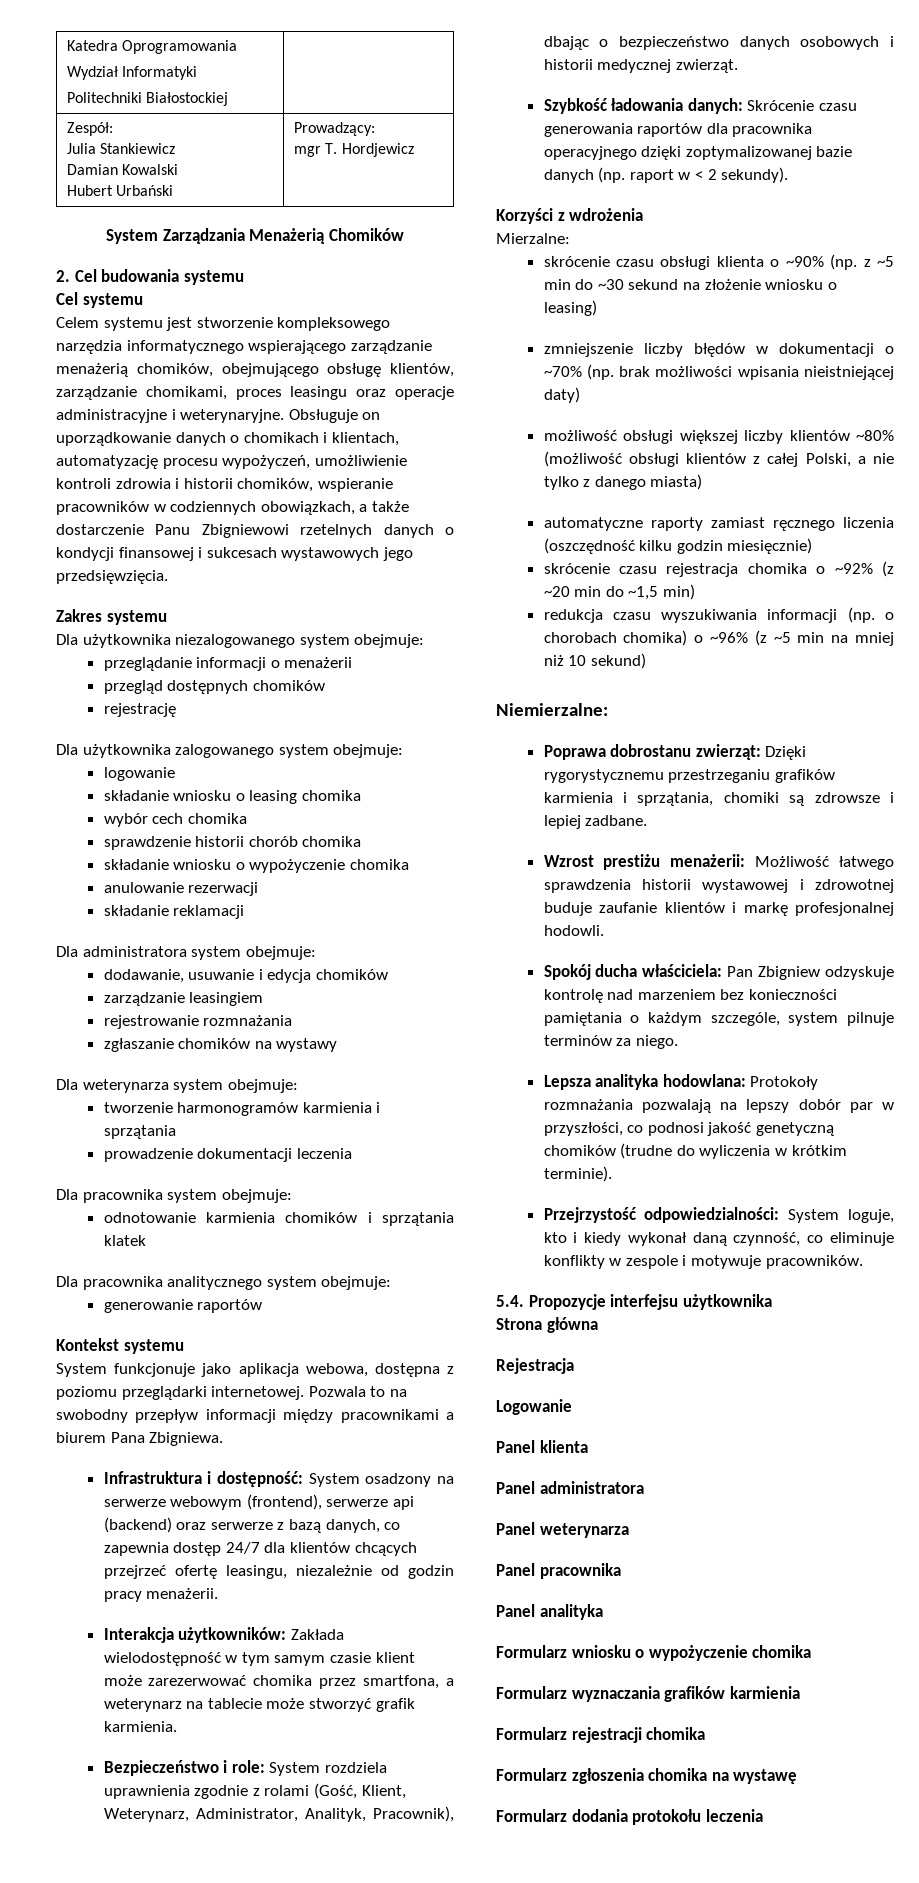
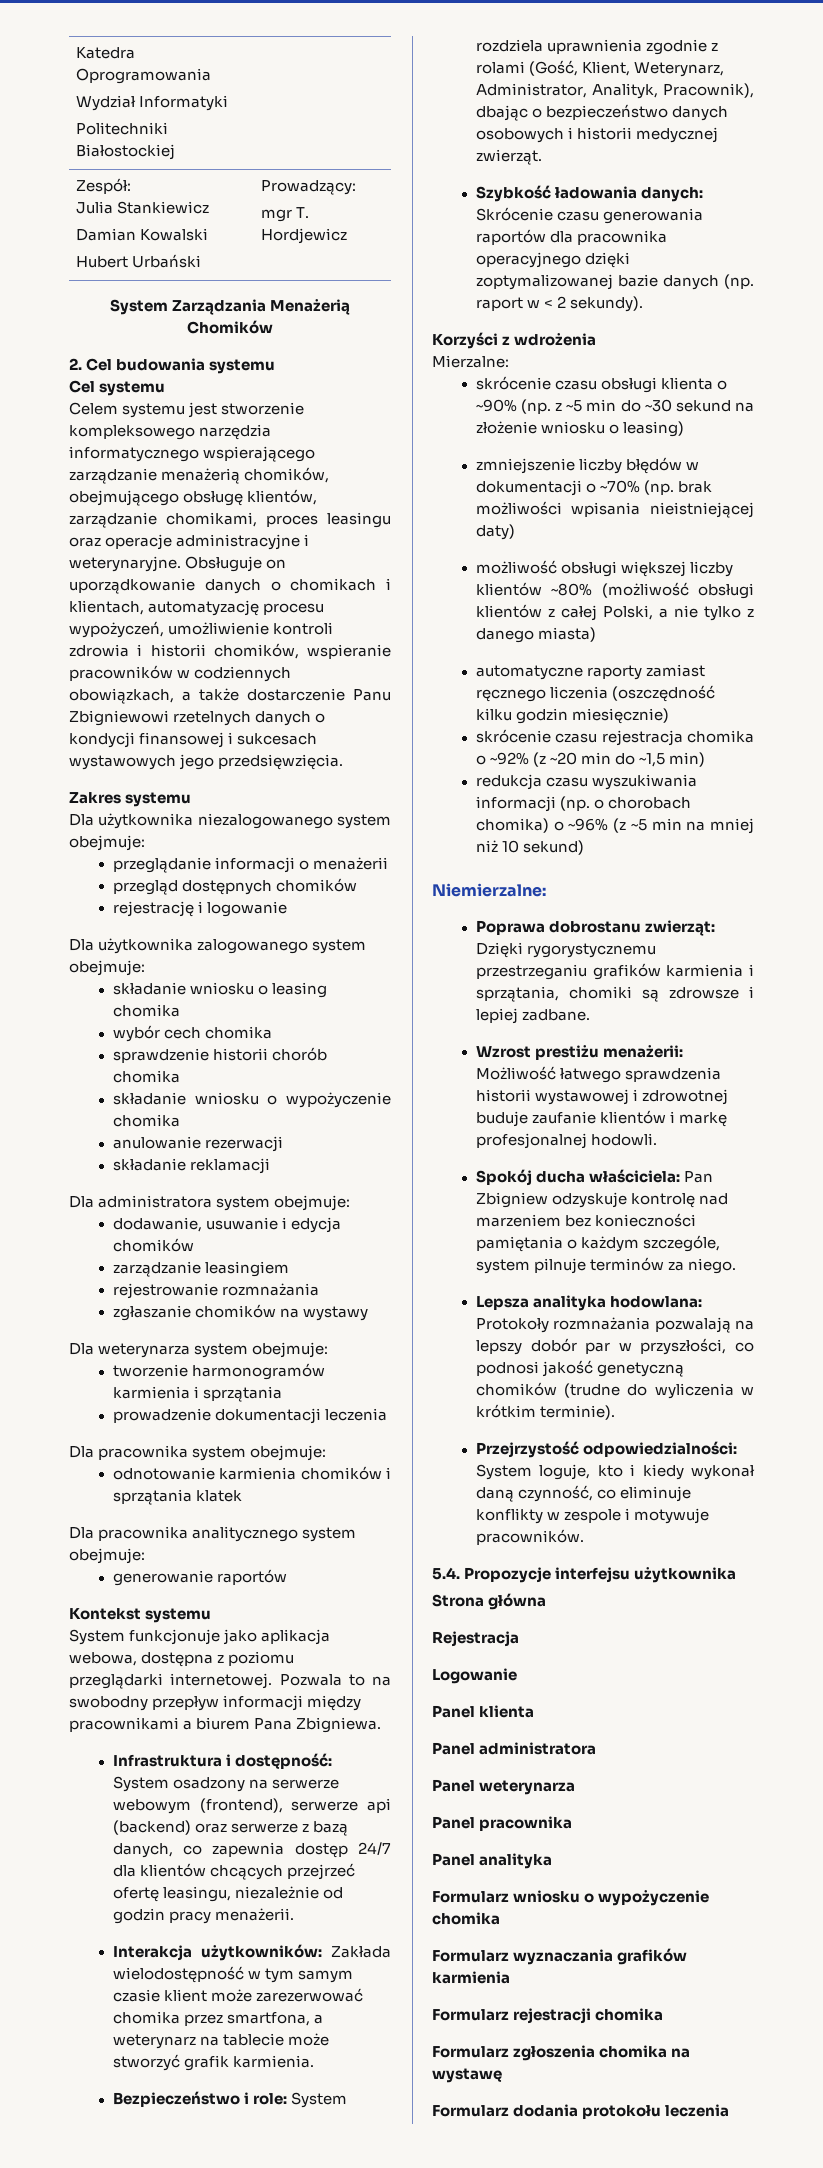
- rejestrację
+ rejestrację i logowanie
- logowanie

